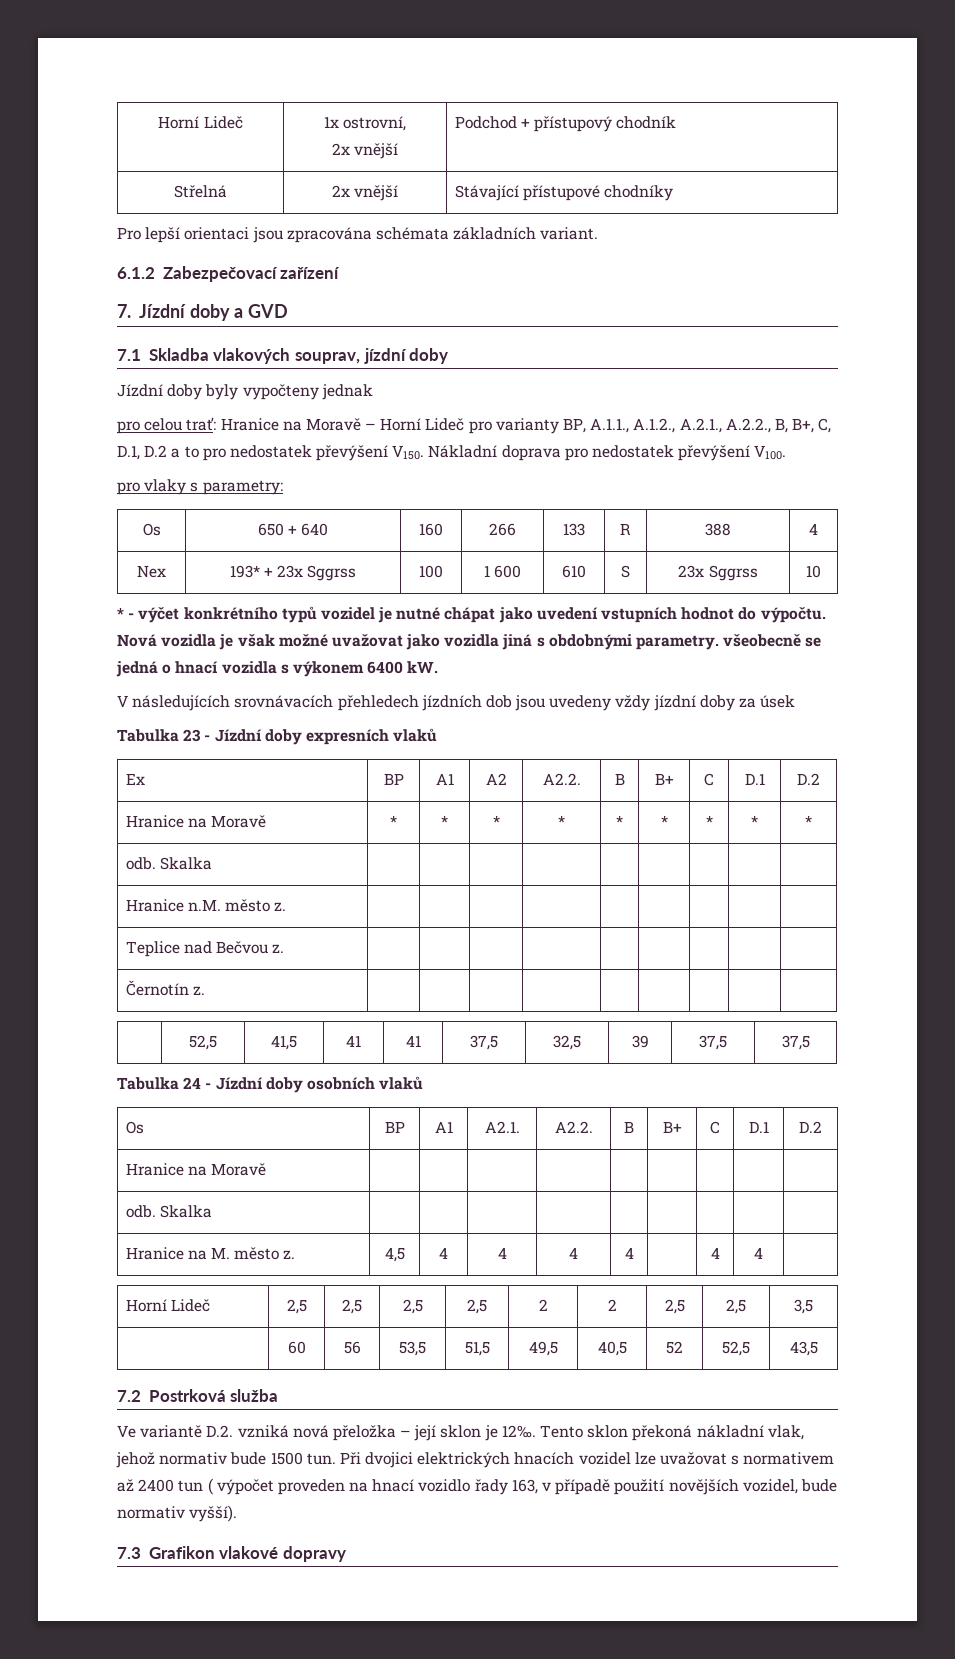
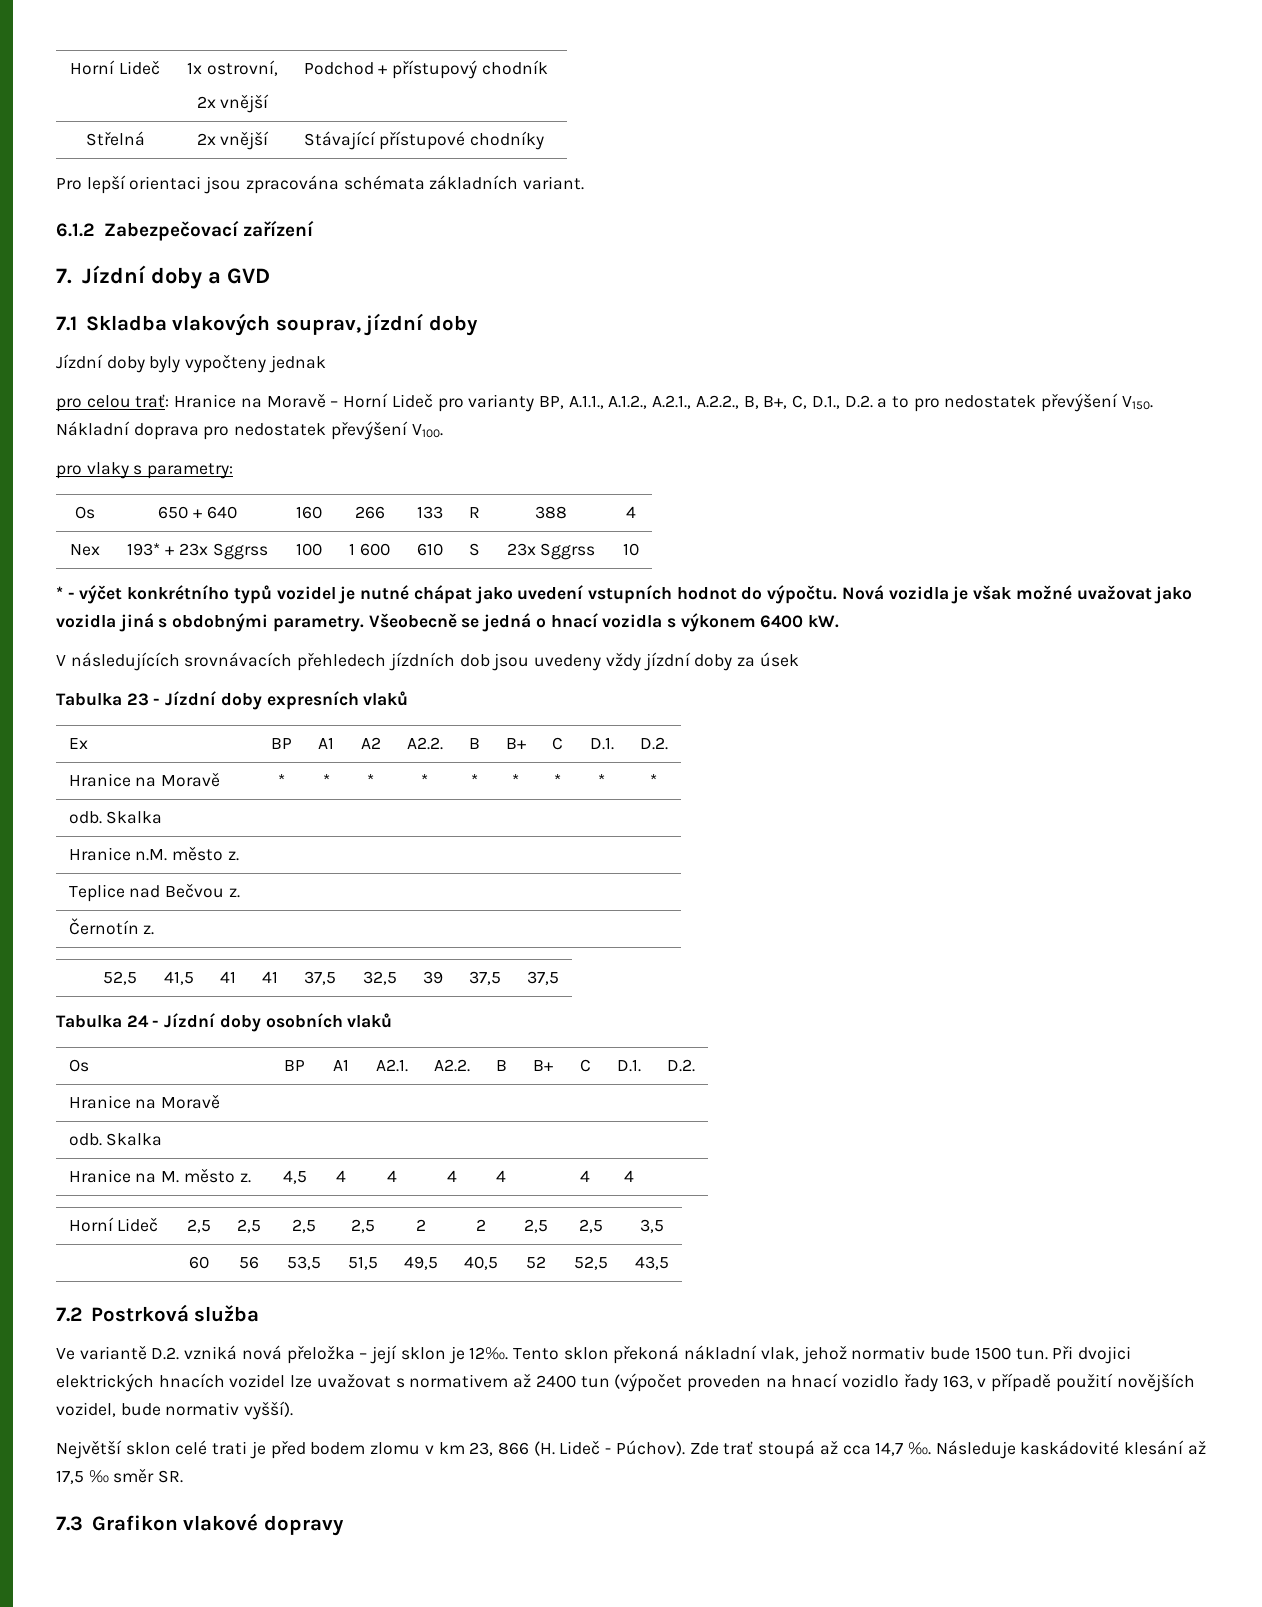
- pro celou trať: Hranice na Moravě – Horní Lideč pro varianty BP, A.1.1., A.1.2., A.2.1., A.2.2., B, B+, C, D.1, D.2 a to pro nedostatek převýšení V150.
+ pro celou trať: Hranice na Moravě – Horní Lideč pro varianty BP, A.1.1., A.1.2., A.2.1., A.2.2., B, B+, C, D.1., D.2. a to pro nedostatek převýšení V150.
- Nová vozidla je však možné uvažovat jako vozidla jiná s obdobnými parametry. všeobecně se jedná o hnací vozidla s výkonem 6400 kW.
+ Nová vozidla je však možné uvažovat jako vozidla jiná s obdobnými parametry. Všeobecně se jedná o hnací vozidla s výkonem 6400 kW.
- Ex | BP | A1 | A2 | A2.2. | B | B+ | C | D.1 | D.2
+ Ex | BP | A1 | A2 | A2.2. | B | B+ | C | D.1. | D.2.
- Os | BP | A1 | A2.1. | A2.2. | B | B+ | C | D.1 | D.2
+ Os | BP | A1 | A2.1. | A2.2. | B | B+ | C | D.1. | D.2.
- Při dvojici elektrických hnacích vozidel lze uvažovat s normativem až 2400 tun ( výpočet proveden na hnací vozidlo řady 163, v případě použití novějších vozidel, bude normativ vyšší).
+ Při dvojici elektrických hnacích vozidel lze uvažovat s normativem až 2400 tun (výpočet proveden na hnací vozidlo řady 163, v případě použití novějších vozidel, bude normativ vyšší).
+ Největší sklon celé trati je před bodem zlomu v km 23, 866 (H. Lideč - Púchov). Zde trať stoupá až cca 14,7 ‰. Následuje kaskádovité klesání až 17,5 ‰ směr SR.

